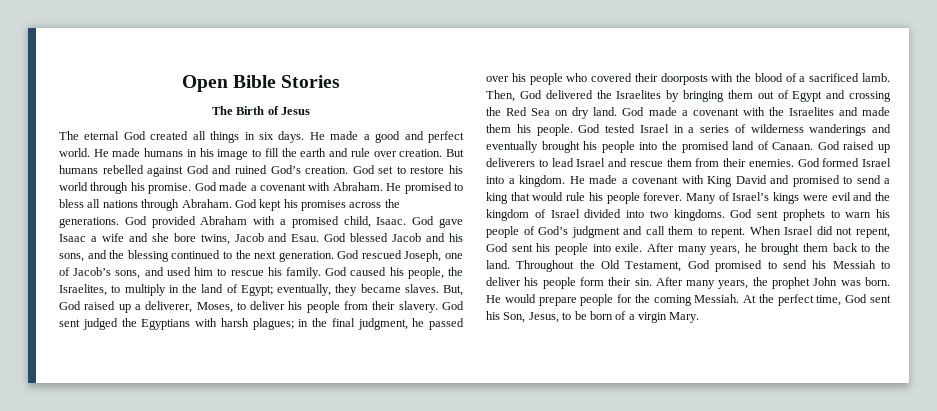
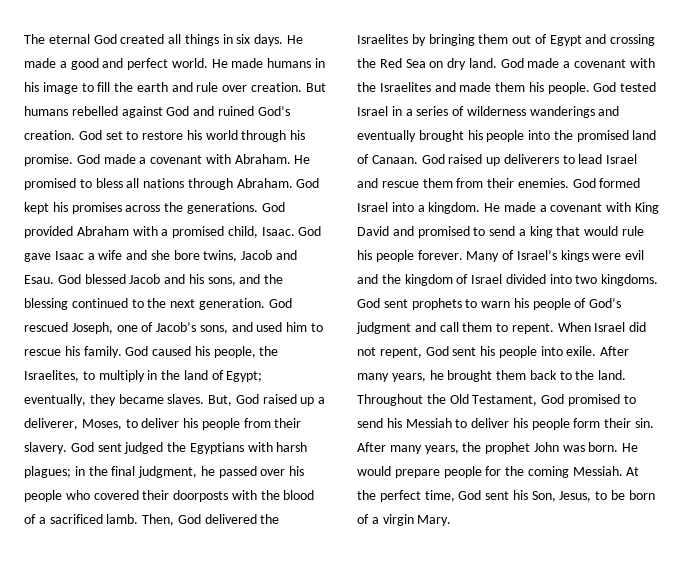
- Open Bible Stories
- The Birth of Jesus

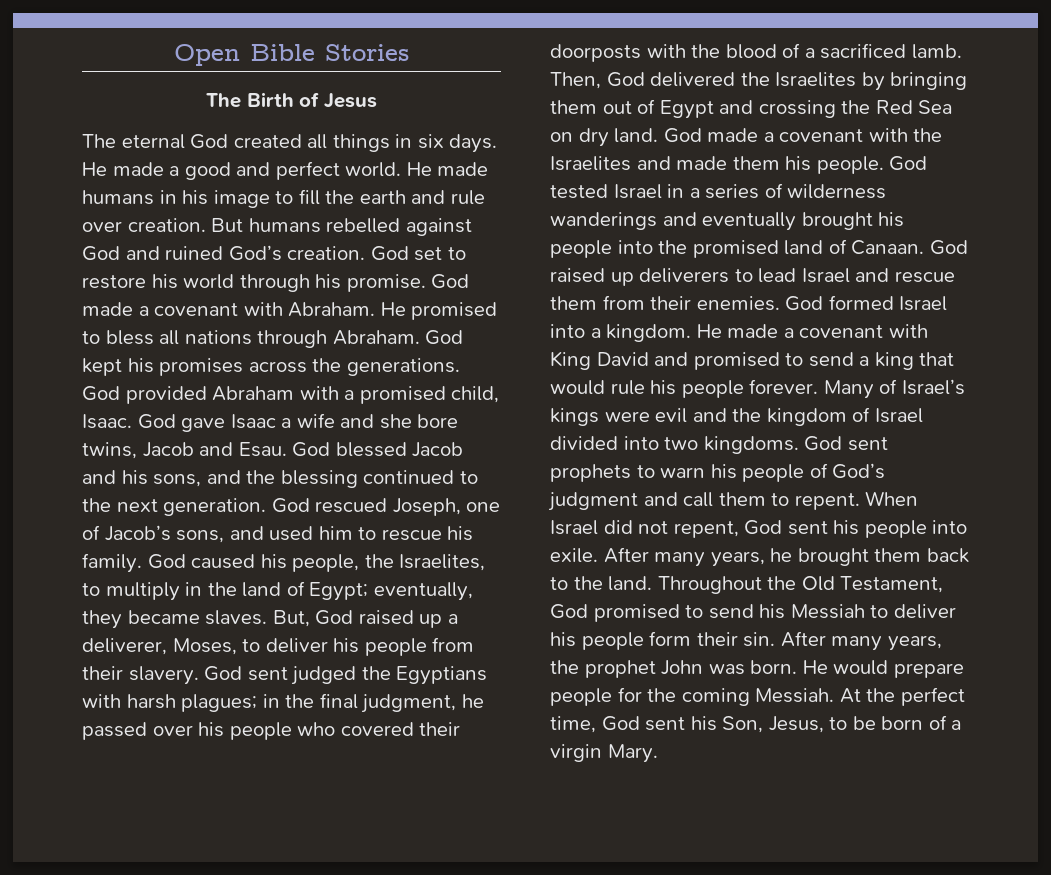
+ Open Bible Stories
+ The Birth of Jesus

